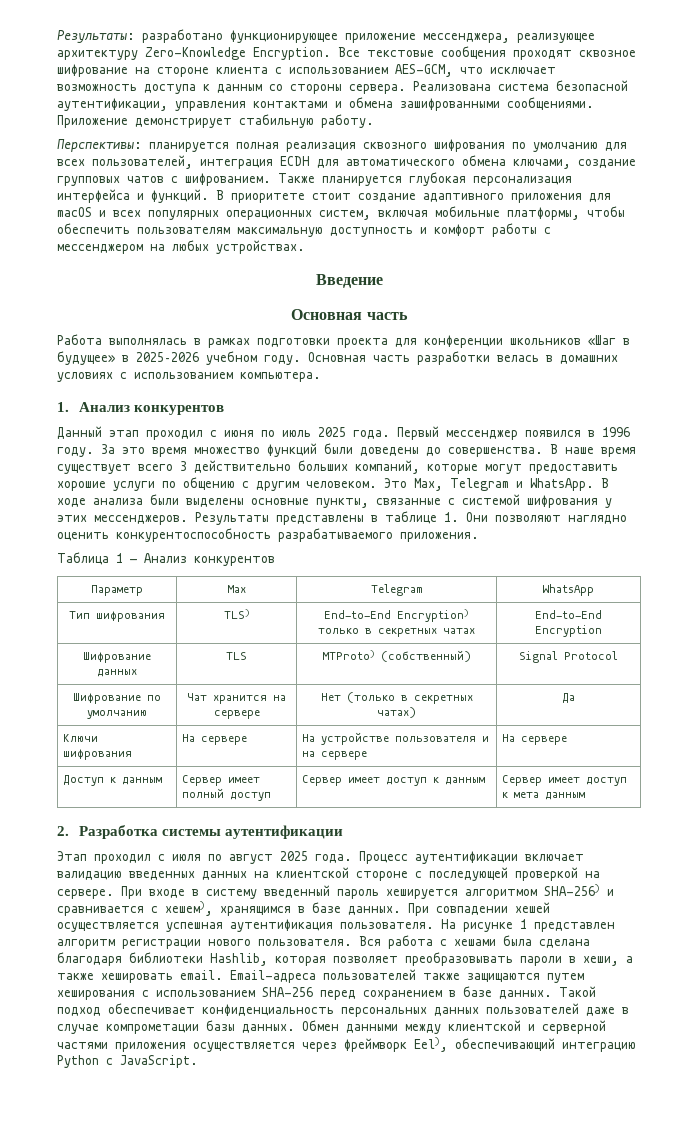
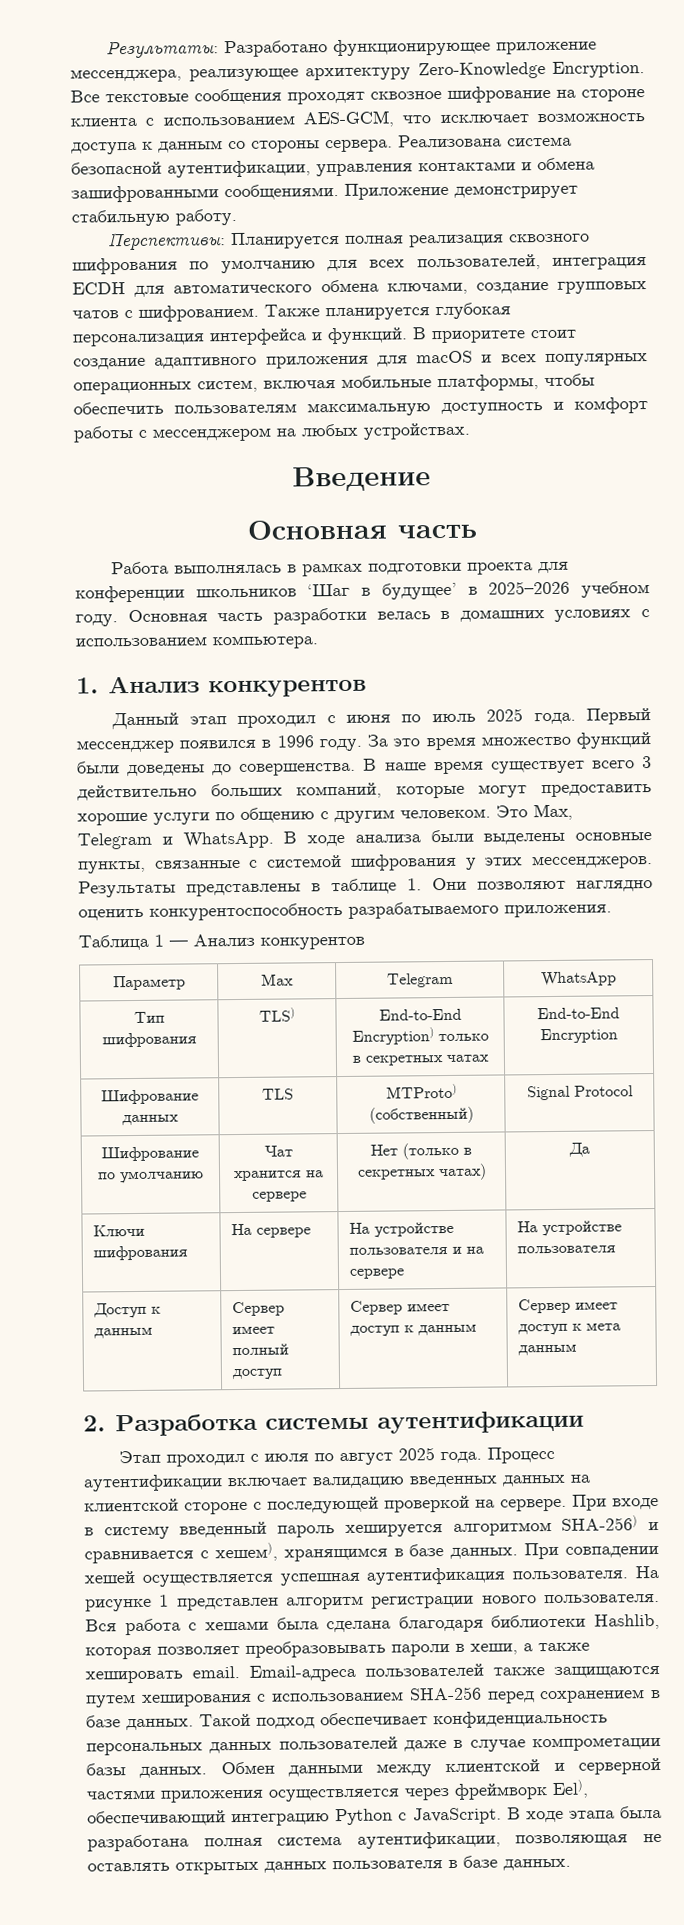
- Результаты: разработано функционирующее приложение мессенджера, реализующее архитектуру Zero-Knowledge Encryption.
+ Результаты: Разработано функционирующее приложение мессенджера, реализующее архитектуру Zero-Knowledge Encryption.
- Перспективы: планируется полная реализация сквозного шифрования по умолчанию для всех пользователей, интеграция ECDH для автоматического обмена ключами, создание групповых чатов с шифрованием.
+ Перспективы: Планируется полная реализация сквозного шифрования по умолчанию для всех пользователей, интеграция ECDH для автоматического обмена ключами, создание групповых чатов с шифрованием.
- Работа выполнялась в рамках подготовки проекта для конференции школьников «Шаг в будущее» в 2025–2026 учебном году.
+ Работа выполнялась в рамках подготовки проекта для конференции школьников ‘Шаг в будущее’ в 2025–2026 учебном году.
- Ключи шифрования | На сервере | На устройстве пользователя и на сервере | На сервере
+ Ключи шифрования | На сервере | На устройстве пользователя и на сервере | На устройстве пользователя
+ В ходе этапа была разработана полная система аутентификации, позволяющая не оставлять открытых данных пользователя в базе данных.

